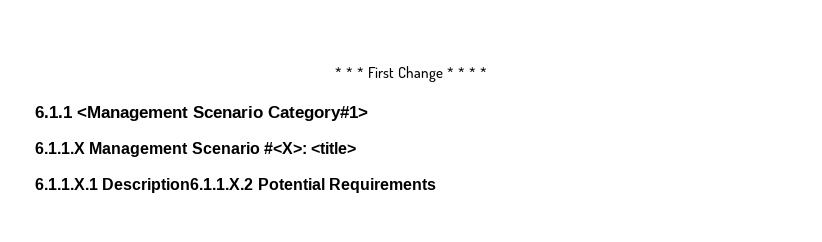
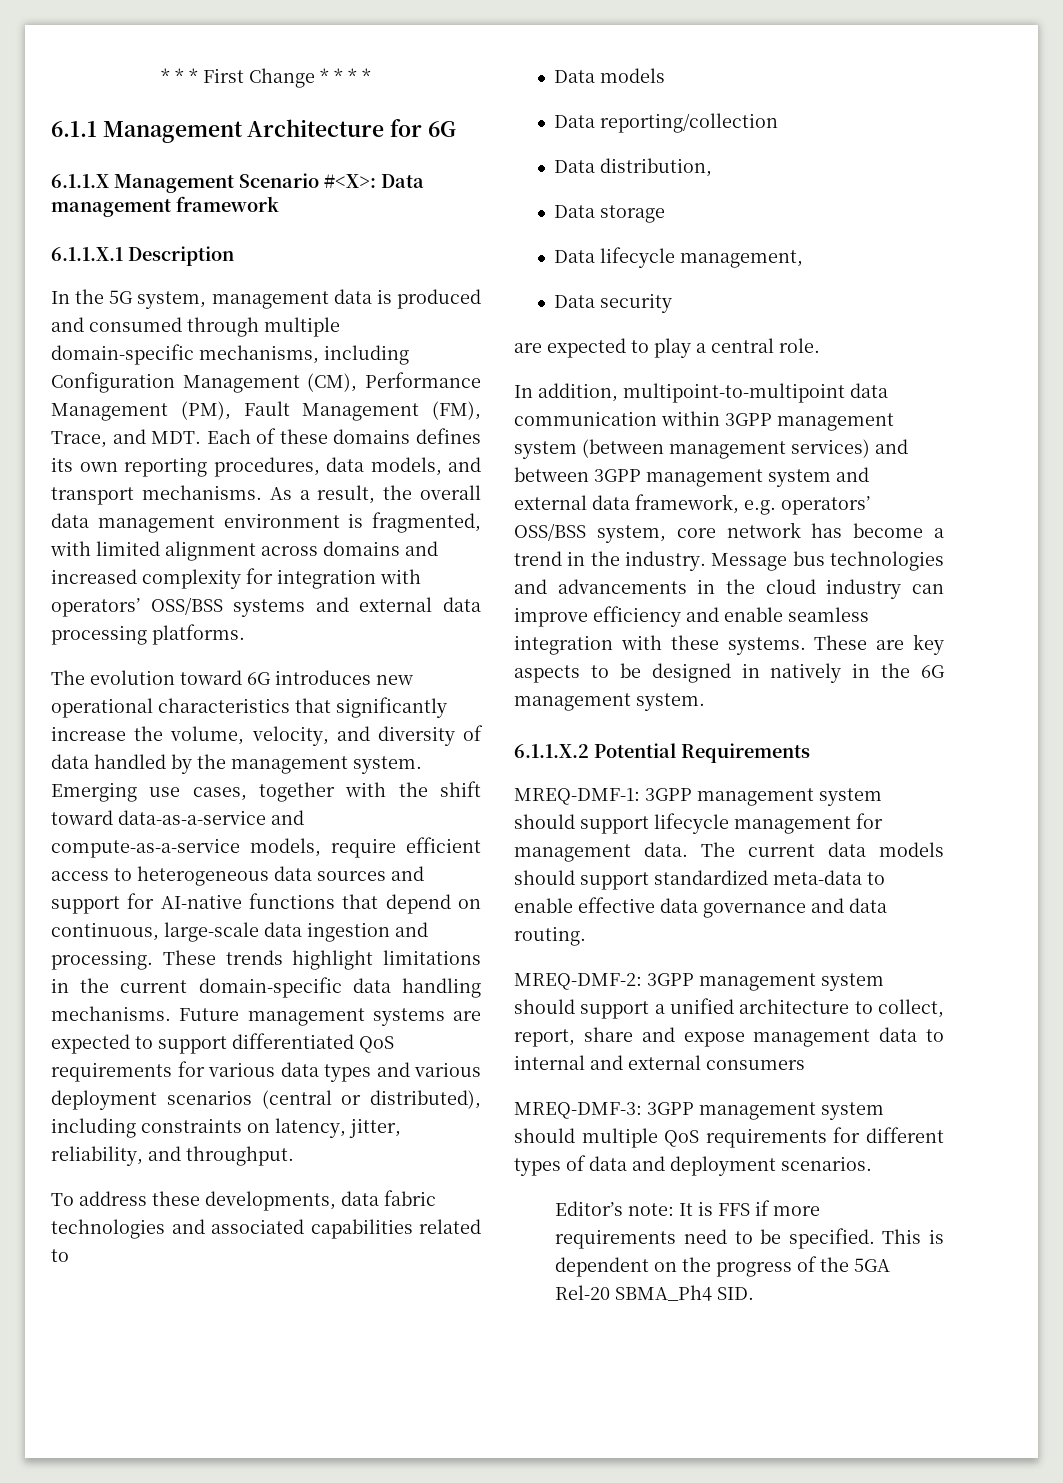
- 6.1.1 <Management Scenario Category#1>
+ 6.1.1 Management Architecture for 6G
- 6.1.1.X Management Scenario #<X>: <title>
- 6.1.1.X.1 Description6.1.1.X.2 Potential Requirements
+ 6.1.1.X Management Scenario #<X>: Data management framework
+ 6.1.1.X.1 Description
+ In the 5G system, management data is produced and consumed through multiple domain-specific mechanisms, including Configuration Management (CM), Performance Management (PM), Fault Management (FM), Trace, and MDT. Each of these domains defines its own reporting procedures, data models, and transport mechanisms. As a result, the overall data management environment is fragmented, with limited alignment across domains and increased complexity for integration with operators’ OSS/BSS systems and external data processing platforms.
+ The evolution toward 6G introduces new operational characteristics that significantly increase the volume, velocity, and diversity of data handled by the management system. Emerging use cases, together with the shift toward data-as-a-service and compute-as-a-service models, require efficient access to heterogeneous data sources and support for AI-native functions that depend on continuous, large-scale data ingestion and processing. These trends highlight limitations in the current domain-specific data handling mechanisms. Future management systems are expected to support differentiated QoS requirements for various data types and various deployment scenarios (central or distributed), including constraints on latency, jitter, reliability, and throughput.
+ To address these developments, data fabric technologies and associated capabilities related to
+ Data models
+ Data reporting/collection
+ Data distribution,
+ Data storage
+ Data lifecycle management,
+ Data security
+ are expected to play a central role.
+ In addition, multipoint-to-multipoint data communication within 3GPP management system (between management services) and between 3GPP management system and external data framework, e.g. operators’ OSS/BSS system, core network has become a trend in the industry. Message bus technologies and advancements in the cloud industry can improve efficiency and enable seamless integration with these systems. These are key aspects to be designed in natively in the 6G management system.
+ 6.1.1.X.2 Potential Requirements
+ MREQ-DMF-1: 3GPP management system should support lifecycle management for management data. The current data models should support standardized meta-data to enable effective data governance and data routing.
+ MREQ-DMF-2: 3GPP management system should support a unified architecture to collect, report, share and expose management data to internal and external consumers
+ MREQ-DMF-3: 3GPP management system should multiple QoS requirements for different types of data and deployment scenarios.
+ Editor’s note: It is FFS if more requirements need to be specified. This is dependent on the progress of the 5GA Rel-20 SBMA_Ph4 SID.

